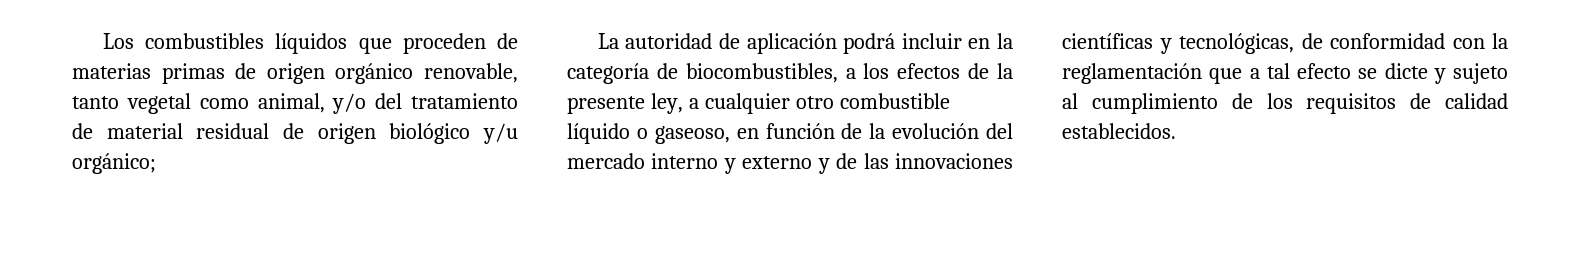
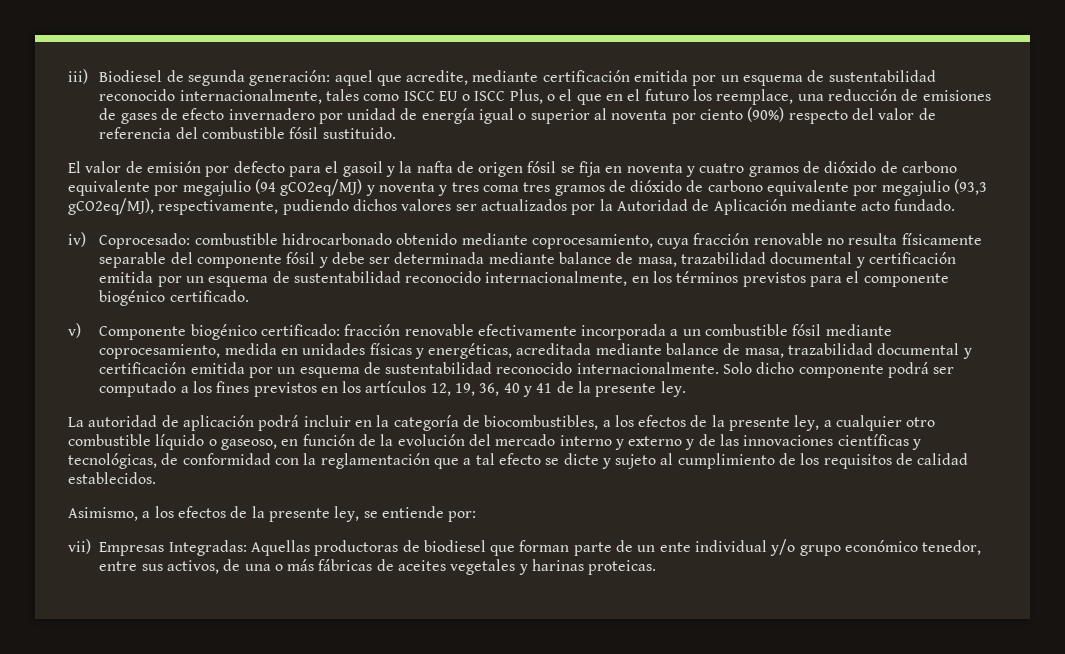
- Los combustibles líquidos que proceden de materias primas de origen orgánico renovable, tanto vegetal como animal, y/o del tratamiento de material residual de origen biológico y/u orgánico;
+ iii) Biodiesel de segunda generación: aquel que acredite, mediante certificación emitida por un esquema de sustentabilidad reconocido internacionalmente, tales como ISCC EU o ISCC Plus, o el que en el futuro los reemplace, una reducción de emisiones de gases de efecto invernadero por unidad de energía igual o superior al noventa por ciento (90%) respecto del valor de referencia del combustible fósil sustituido.
+ El valor de emisión por defecto para el gasoil y la nafta de origen fósil se fija en noventa y cuatro gramos de dióxido de carbono equivalente por megajulio (94 gCO2eq/MJ) y noventa y tres coma tres gramos de dióxido de carbono equivalente por megajulio (93,3 gCO2eq/MJ), respectivamente, pudiendo dichos valores ser actualizados por la Autoridad de Aplicación mediante acto fundado.
+ iv) Coprocesado: combustible hidrocarbonado obtenido mediante coprocesamiento, cuya fracción renovable no resulta físicamente separable del componente fósil y debe ser determinada mediante balance de masa, trazabilidad documental y certificación emitida por un esquema de sustentabilidad reconocido internacionalmente, en los términos previstos para el componente biogénico certificado.
+ v) Componente biogénico certificado: fracción renovable efectivamente incorporada a un combustible fósil mediante coprocesamiento, medida en unidades físicas y energéticas, acreditada mediante balance de masa, trazabilidad documental y certificación emitida por un esquema de sustentabilidad reconocido internacionalmente. Solo dicho componente podrá ser computado a los fines previstos en los artículos 12, 19, 36, 40 y 41 de la presente ley.
+ Asimismo, a los efectos de la presente ley, se entiende por:
+ vii) Empresas Integradas: Aquellas productoras de biodiesel que forman parte de un ente individual y/o grupo económico tenedor, entre sus activos, de una o más fábricas de aceites vegetales y harinas proteicas.

